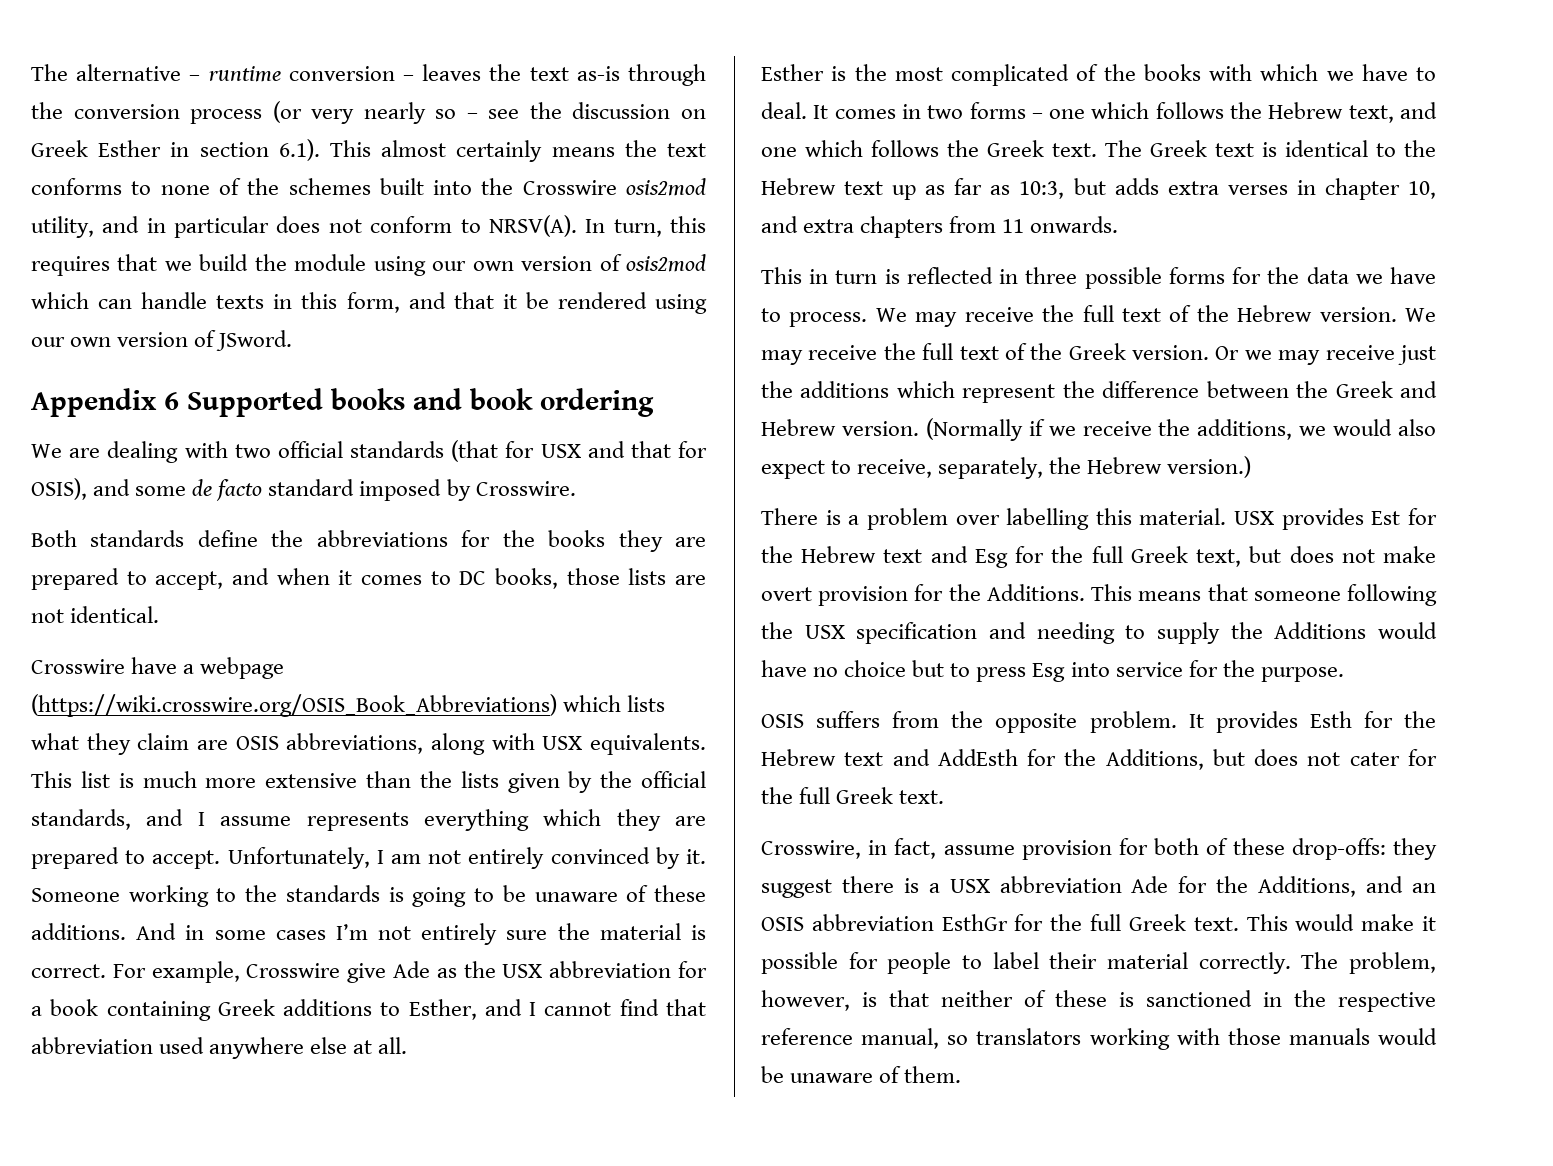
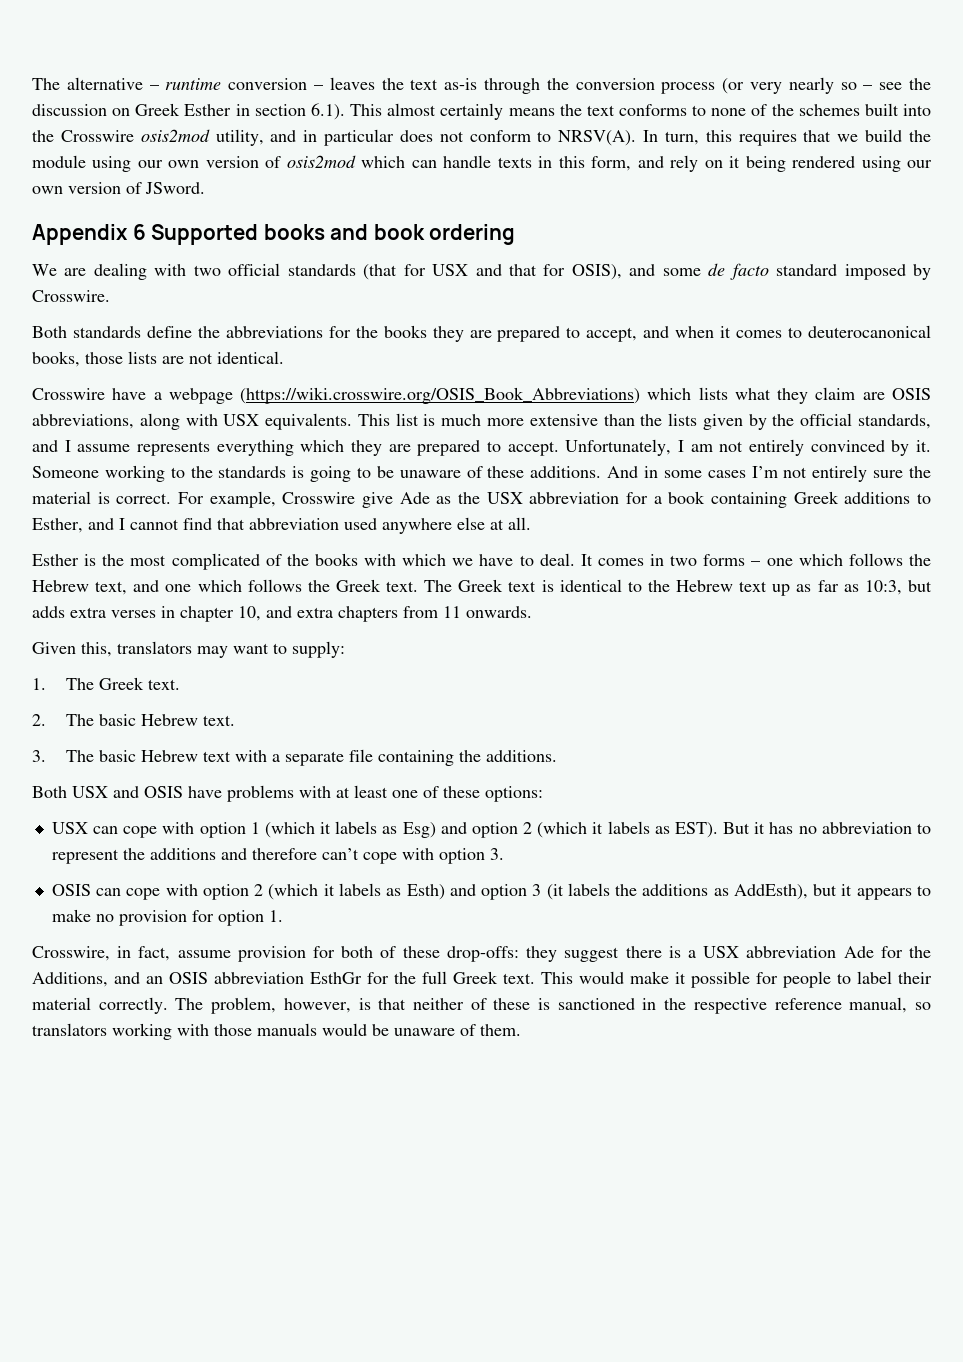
- In turn, this requires that we build the module using our own version of osis2mod which can handle texts in this form, and that it be rendered using our own version of JSword.
+ In turn, this requires that we build the module using our own version of osis2mod which can handle texts in this form, and rely on it being rendered using our own version of JSword.
- Both standards define the abbreviations for the books they are prepared to accept, and when it comes to DC books, those lists are not identical.
+ Both standards define the abbreviations for the books they are prepared to accept, and when it comes to deuterocanonical books, those lists are not identical.
- This in turn is reflected in three possible forms for the data we have to process. We may receive the full text of the Hebrew version. We may receive the full text of the Greek version. Or we may receive just the additions which represent the difference between the Greek and Hebrew version. (Normally if we receive the additions, we would also expect to receive, separately, the Hebrew version.)
- There is a problem over labelling this material. USX provides Est for the Hebrew text and Esg for the full Greek text, but does not make overt provision for the Additions. This means that someone following the USX specification and needing to supply the Additions would have no choice but to press Esg into service for the purpose.
- OSIS suffers from the opposite problem. It provides Esth for the Hebrew text and AddEsth for the Additions, but does not cater for the full Greek text.
+ Given this, translators may want to supply:
+ 1. The Greek text.
+ 2. The basic Hebrew text.
+ 3. The basic Hebrew text with a separate file containing the additions.
+ Both USX and OSIS have problems with at least one of these options:
+ USX can cope with option 1 (which it labels as Esg) and option 2 (which it labels as EST). But it has no abbreviation to represent the additions and therefore can’t cope with option 3.
+ OSIS can cope with option 2 (which it labels as Esth) and option 3 (it labels the additions as AddEsth), but it appears to make no provision for option 1.

